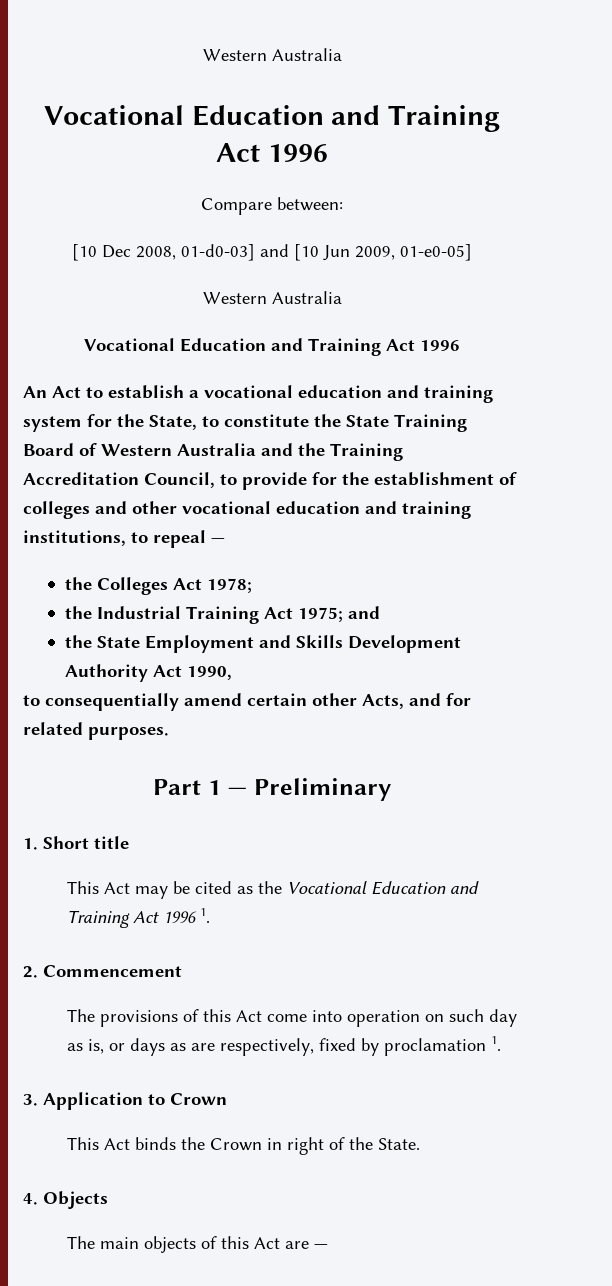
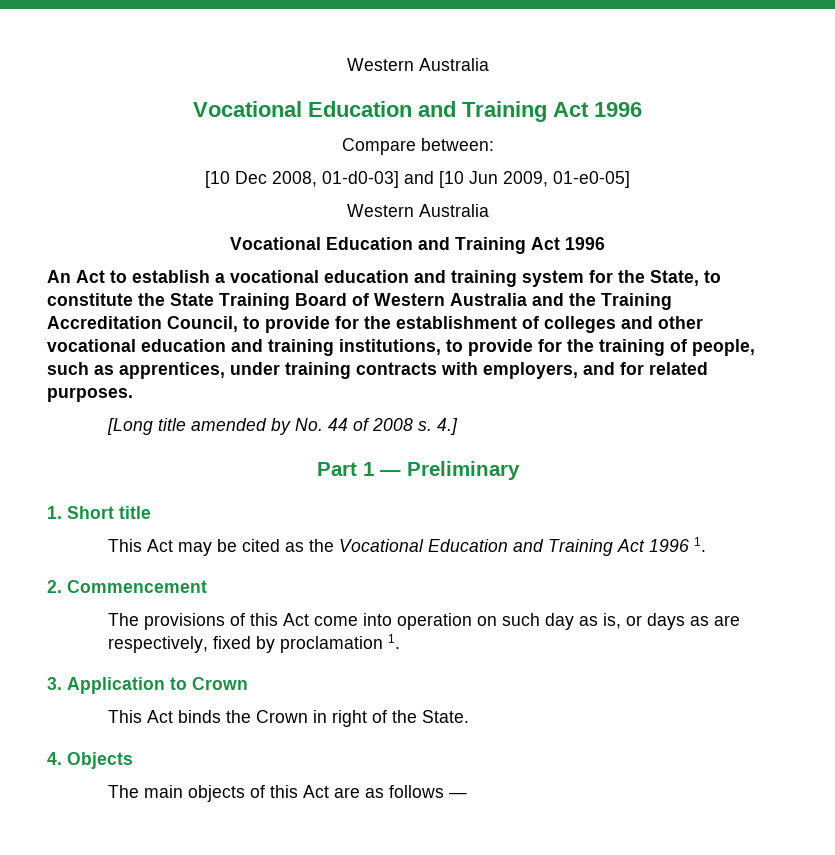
- An Act to establish a vocational education and training system for the State, to constitute the State Training Board of Western Australia and the Training Accreditation Council, to provide for the establishment of colleges and other vocational education and training institutions, to repeal —
- the Colleges Act 1978;
- the Industrial Training Act 1975; and
- the State Employment and Skills Development Authority Act 1990,
- to consequentially amend certain other Acts, and for related purposes.
+ An Act to establish a vocational education and training system for the State, to constitute the State Training Board of Western Australia and the Training Accreditation Council, to provide for the establishment of colleges and other vocational education and training institutions, to provide for the training of people, such as apprentices, under training contracts with employers, and for related purposes.
+ [Long title amended by No. 44 of 2008 s. 4.]
- The main objects of this Act are —
+ The main objects of this Act are as follows —

